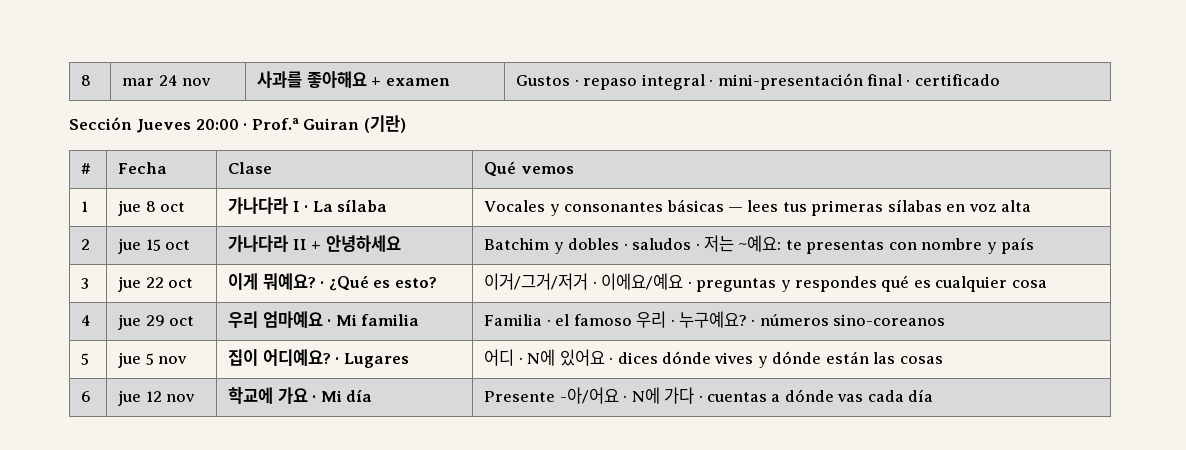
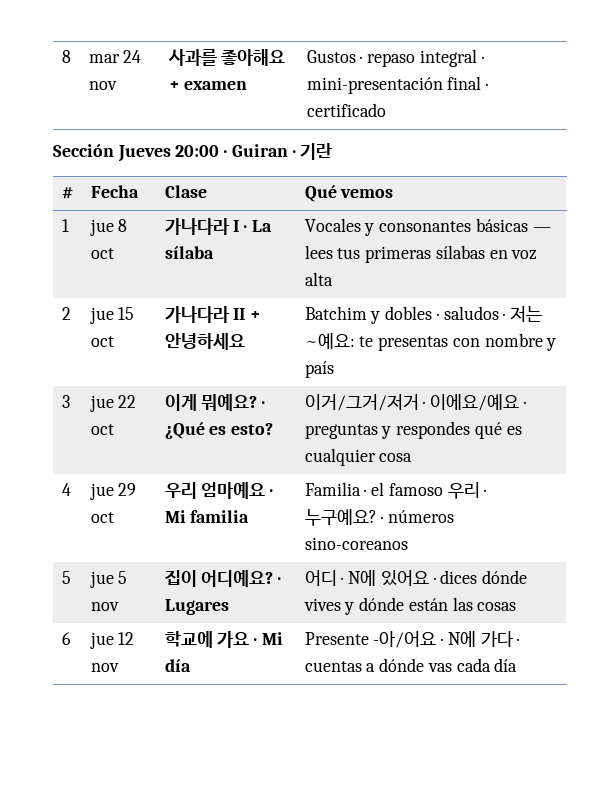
- Sección Jueves 20:00 · Prof.ª Guiran (기란)
+ Sección Jueves 20:00 · Guiran · 기란

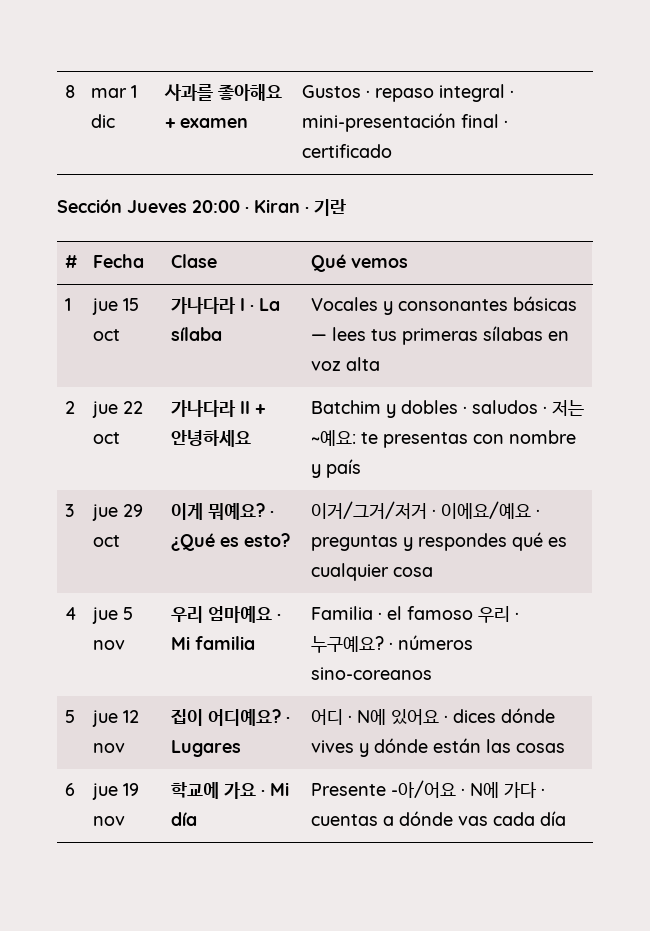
- 8 | mar 24 nov | 사과를 좋아해요 + examen | Gustos · repaso integral · mini-presentación final · certificado
+ 8 | mar 1 dic | 사과를 좋아해요 + examen | Gustos · repaso integral · mini-presentación final · certificado
- Sección Jueves 20:00 · Guiran · 기란
+ Sección Jueves 20:00 · Kiran · 기란
- 1 | jue 8 oct | 가나다라 I · La sílaba | Vocales y consonantes básicas — lees tus primeras sílabas en voz alta
+ 1 | jue 15 oct | 가나다라 I · La sílaba | Vocales y consonantes básicas — lees tus primeras sílabas en voz alta
- 2 | jue 15 oct | 가나다라 II + 안녕하세요 | Batchim y dobles · saludos · 저는 ~예요: te presentas con nombre y país
+ 2 | jue 22 oct | 가나다라 II + 안녕하세요 | Batchim y dobles · saludos · 저는 ~예요: te presentas con nombre y país
- 3 | jue 22 oct | 이게 뭐예요? · ¿Qué es esto? | 이거/그거/저거 · 이에요/예요 · preguntas y respondes qué es cualquier cosa
+ 3 | jue 29 oct | 이게 뭐예요? · ¿Qué es esto? | 이거/그거/저거 · 이에요/예요 · preguntas y respondes qué es cualquier cosa
- 4 | jue 29 oct | 우리 엄마예요 · Mi familia | Familia · el famoso 우리 · 누구예요? · números sino-coreanos
+ 4 | jue 5 nov | 우리 엄마예요 · Mi familia | Familia · el famoso 우리 · 누구예요? · números sino-coreanos
- 5 | jue 5 nov | 집이 어디예요? · Lugares | 어디 · N에 있어요 · dices dónde vives y dónde están las cosas
+ 5 | jue 12 nov | 집이 어디예요? · Lugares | 어디 · N에 있어요 · dices dónde vives y dónde están las cosas
- 6 | jue 12 nov | 학교에 가요 · Mi día | Presente -아/어요 · N에 가다 · cuentas a dónde vas cada día
+ 6 | jue 19 nov | 학교에 가요 · Mi día | Presente -아/어요 · N에 가다 · cuentas a dónde vas cada día

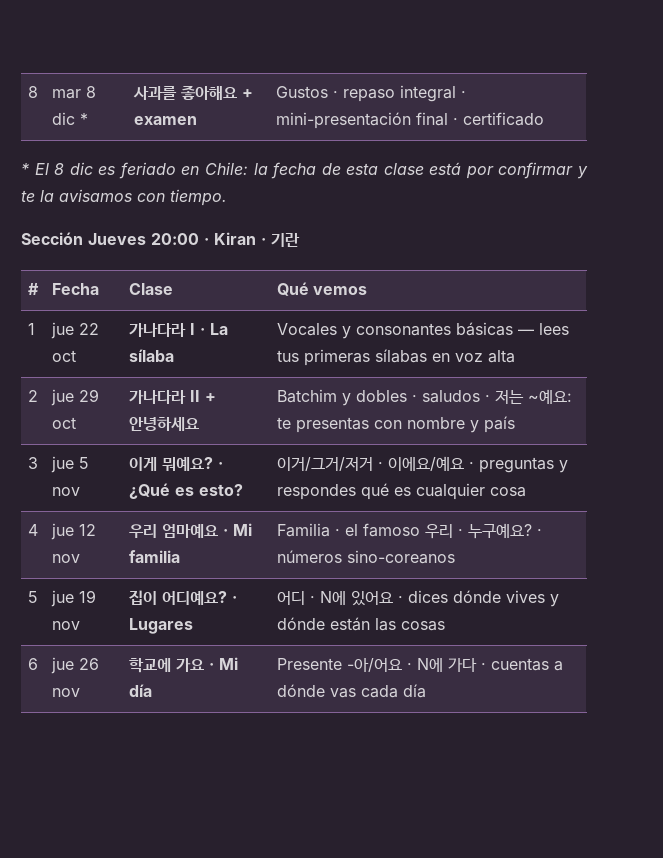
- 8 | mar 1 dic | 사과를 좋아해요 + examen | Gustos · repaso integral · mini-presentación final · certificado
+ 8 | mar 8 dic * | 사과를 좋아해요 + examen | Gustos · repaso integral · mini-presentación final · certificado
+ * El 8 dic es feriado en Chile: la fecha de esta clase está por confirmar y te la avisamos con tiempo.
- 1 | jue 15 oct | 가나다라 I · La sílaba | Vocales y consonantes básicas — lees tus primeras sílabas en voz alta
+ 1 | jue 22 oct | 가나다라 I · La sílaba | Vocales y consonantes básicas — lees tus primeras sílabas en voz alta
- 2 | jue 22 oct | 가나다라 II + 안녕하세요 | Batchim y dobles · saludos · 저는 ~예요: te presentas con nombre y país
+ 2 | jue 29 oct | 가나다라 II + 안녕하세요 | Batchim y dobles · saludos · 저는 ~예요: te presentas con nombre y país
- 3 | jue 29 oct | 이게 뭐예요? · ¿Qué es esto? | 이거/그거/저거 · 이에요/예요 · preguntas y respondes qué es cualquier cosa
+ 3 | jue 5 nov | 이게 뭐예요? · ¿Qué es esto? | 이거/그거/저거 · 이에요/예요 · preguntas y respondes qué es cualquier cosa
- 4 | jue 5 nov | 우리 엄마예요 · Mi familia | Familia · el famoso 우리 · 누구예요? · números sino-coreanos
+ 4 | jue 12 nov | 우리 엄마예요 · Mi familia | Familia · el famoso 우리 · 누구예요? · números sino-coreanos
- 5 | jue 12 nov | 집이 어디예요? · Lugares | 어디 · N에 있어요 · dices dónde vives y dónde están las cosas
+ 5 | jue 19 nov | 집이 어디예요? · Lugares | 어디 · N에 있어요 · dices dónde vives y dónde están las cosas
- 6 | jue 19 nov | 학교에 가요 · Mi día | Presente -아/어요 · N에 가다 · cuentas a dónde vas cada día
+ 6 | jue 26 nov | 학교에 가요 · Mi día | Presente -아/어요 · N에 가다 · cuentas a dónde vas cada día

